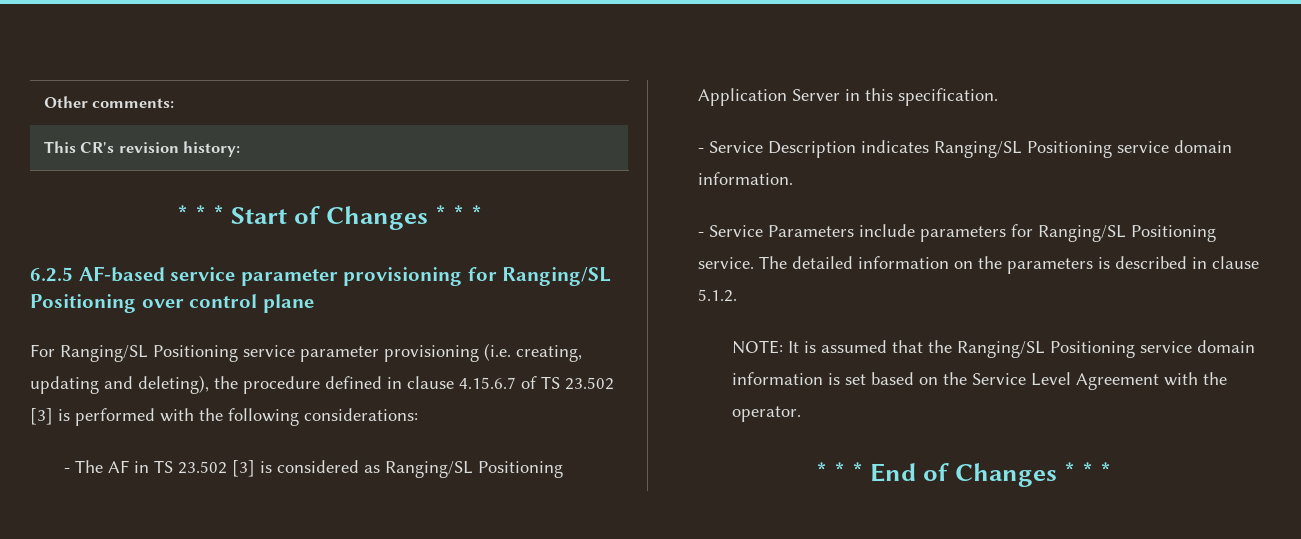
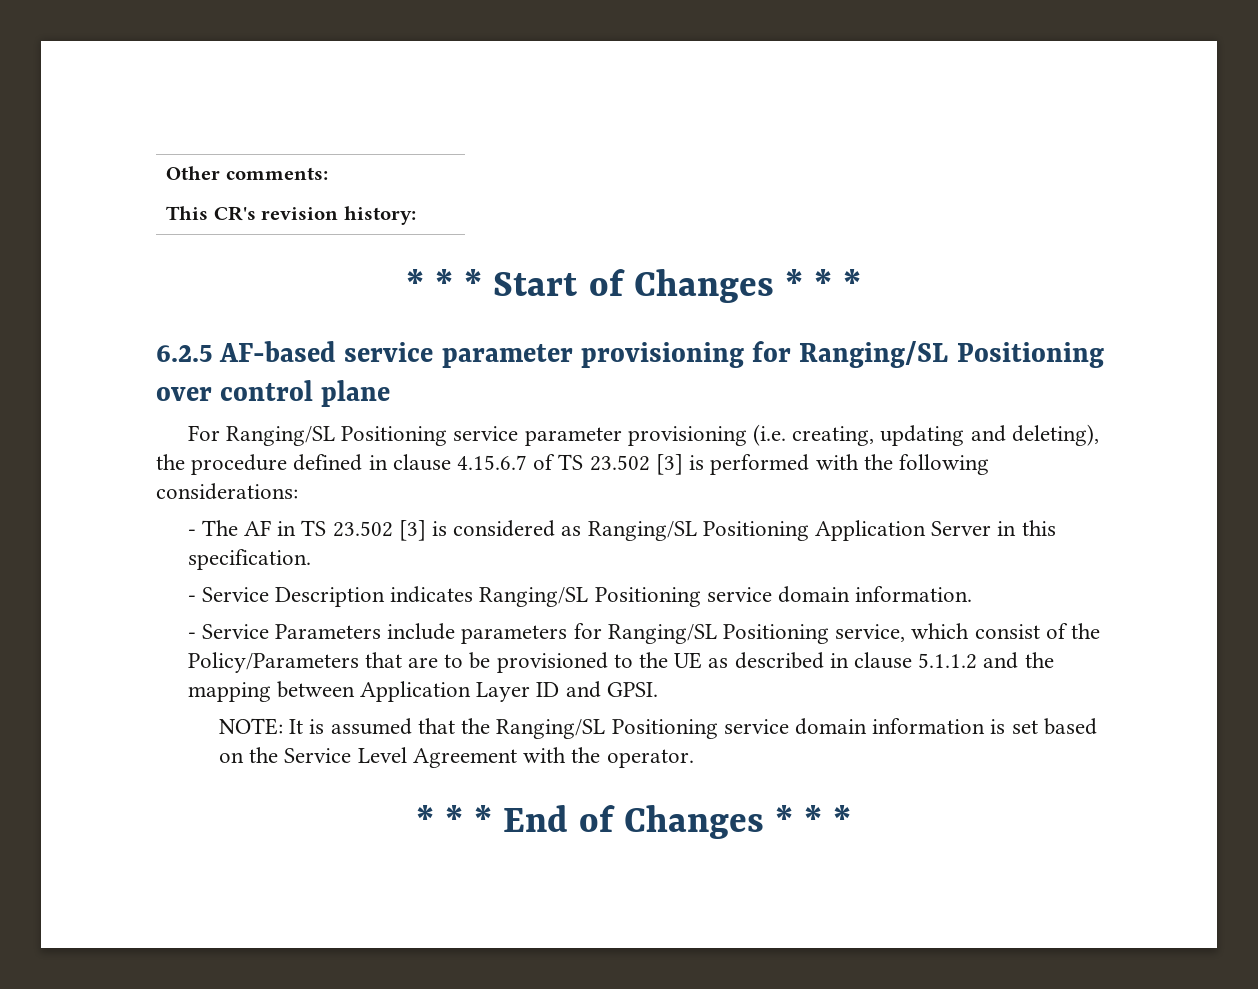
- - Service Parameters include parameters for Ranging/SL Positioning service. The detailed information on the parameters is described in clause 5.1.2.
+ - Service Parameters include parameters for Ranging/SL Positioning service, which consist of the Policy/Parameters that are to be provisioned to the UE as described in clause 5.1.1.2 and the mapping between Application Layer ID and GPSI.

